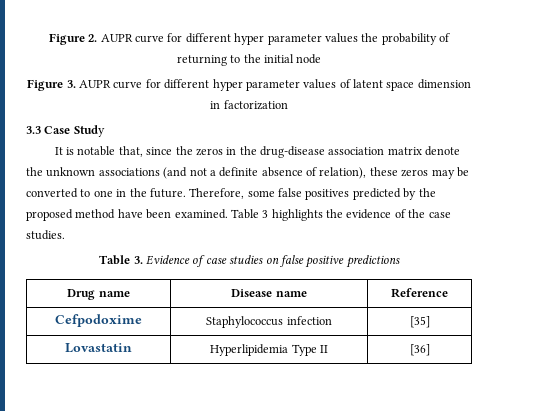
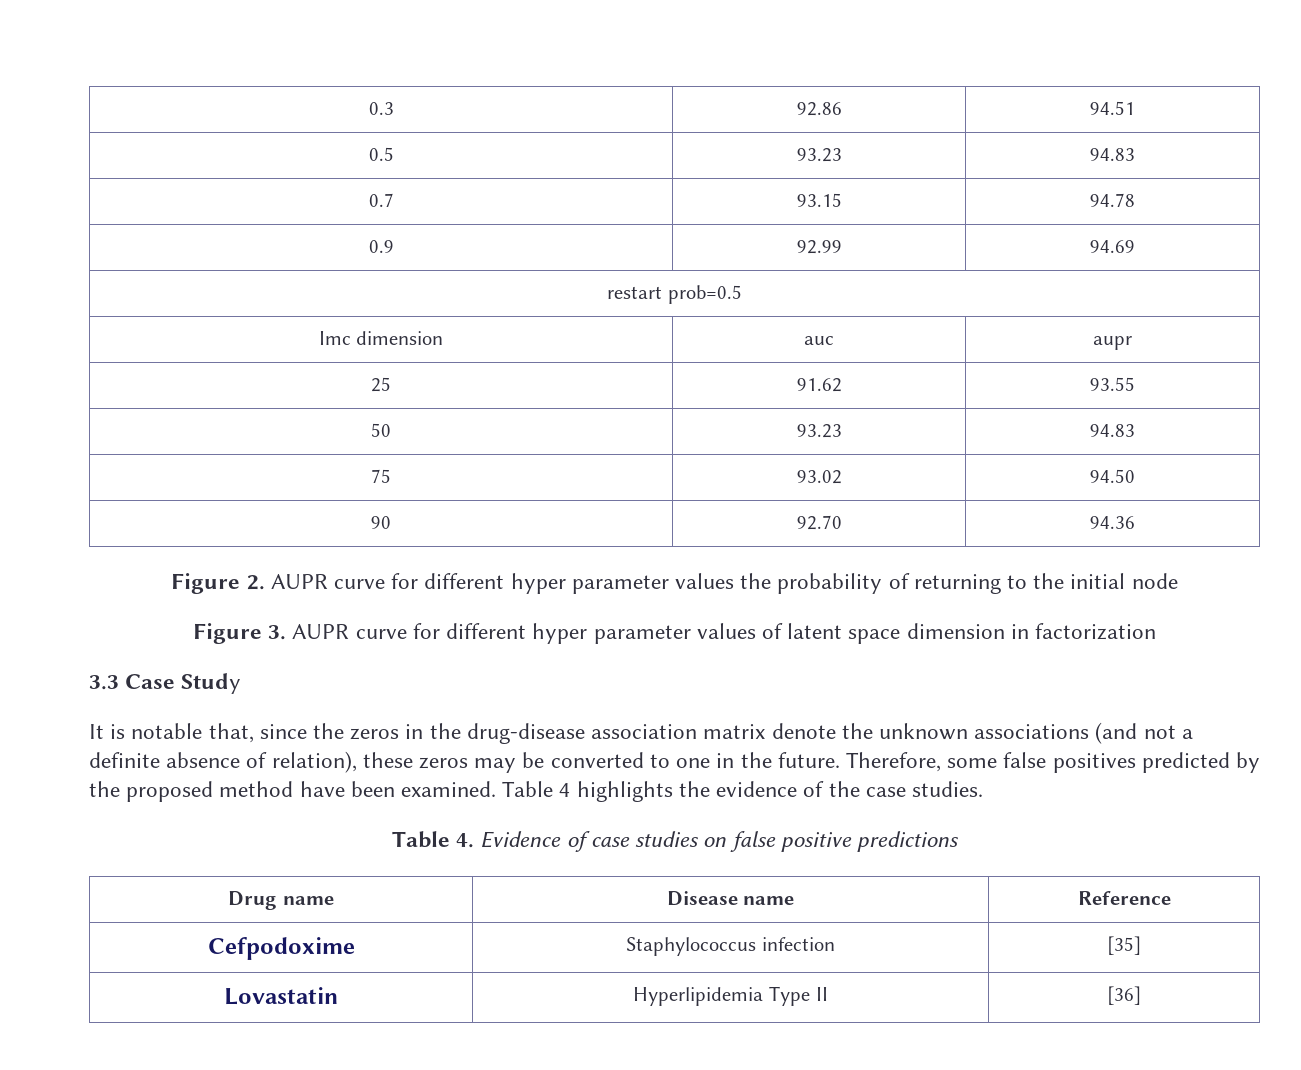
+ 0.3 | 92.86 | 94.51
+ 0.5 | 93.23 | 94.83
+ 0.7 | 93.15 | 94.78
+ 0.9 | 92.99 | 94.69
+ restart prob=0.5
+ Imc dimension | auc | aupr
+ 25 | 91.62 | 93.55
+ 50 | 93.23 | 94.83
+ 75 | 93.02 | 94.50
+ 90 | 92.70 | 94.36
- Table 3 highlights the evidence of the case studies.
+ Table 4 highlights the evidence of the case studies.
- Table 3. Evidence of case studies on false positive predictions
+ Table 4. Evidence of case studies on false positive predictions

